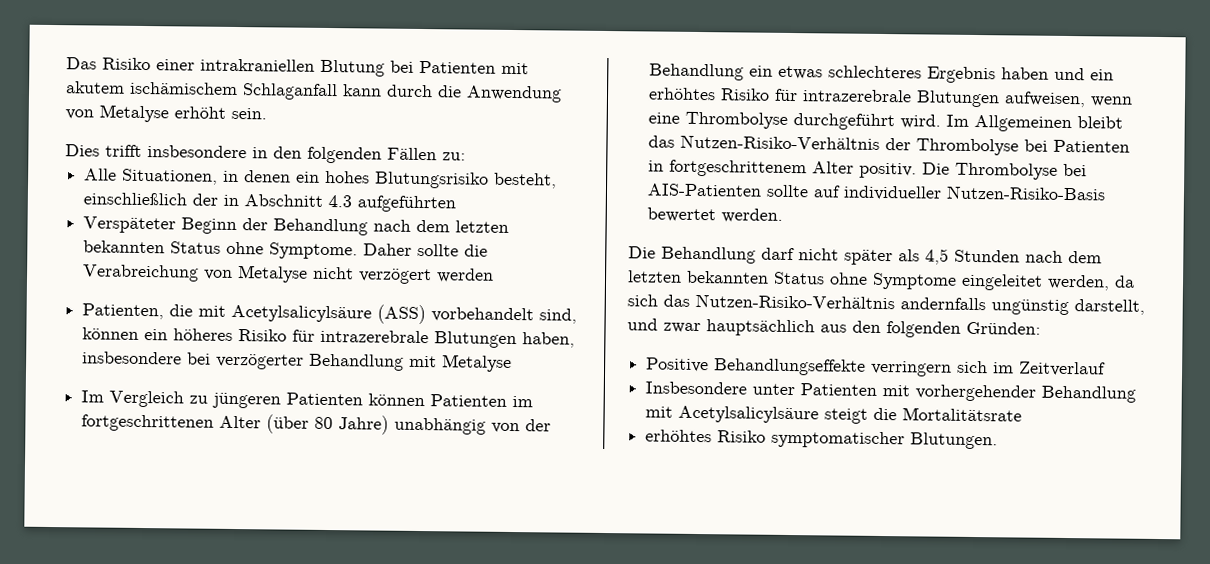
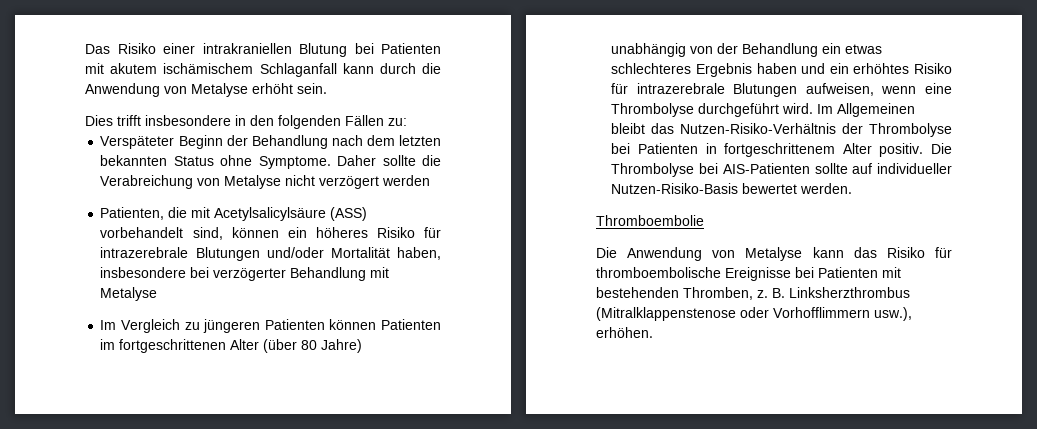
- Alle Situationen, in denen ein hohes Blutungsrisiko besteht, einschließlich der in Abschnitt 4.3 aufgeführten
- Patienten, die mit Acetylsalicylsäure (ASS) vorbehandelt sind, können ein höheres Risiko für intrazerebrale Blutungen haben, insbesondere bei verzögerter Behandlung mit Metalyse
+ Patienten, die mit Acetylsalicylsäure (ASS) vorbehandelt sind, können ein höheres Risiko für intrazerebrale Blutungen und/oder Mortalität haben, insbesondere bei verzögerter Behandlung mit Metalyse
- Die Behandlung darf nicht später als 4,5 Stunden nach dem letzten bekannten Status ohne Symptome eingeleitet werden, da sich das Nutzen-Risiko-Verhältnis andernfalls ungünstig darstellt, und zwar hauptsächlich aus den folgenden Gründen:
- Positive Behandlungseffekte verringern sich im Zeitverlauf
- Insbesondere unter Patienten mit vorhergehender Behandlung mit Acetylsalicylsäure steigt die Mortalitätsrate
- erhöhtes Risiko symptomatischer Blutungen.
+ Thromboembolie
+ Die Anwendung von Metalyse kann das Risiko für thromboembolische Ereignisse bei Patienten mit bestehenden Thromben, z. B. Linksherzthrombus (Mitralklappenstenose oder Vorhofflimmern usw.), erhöhen.

